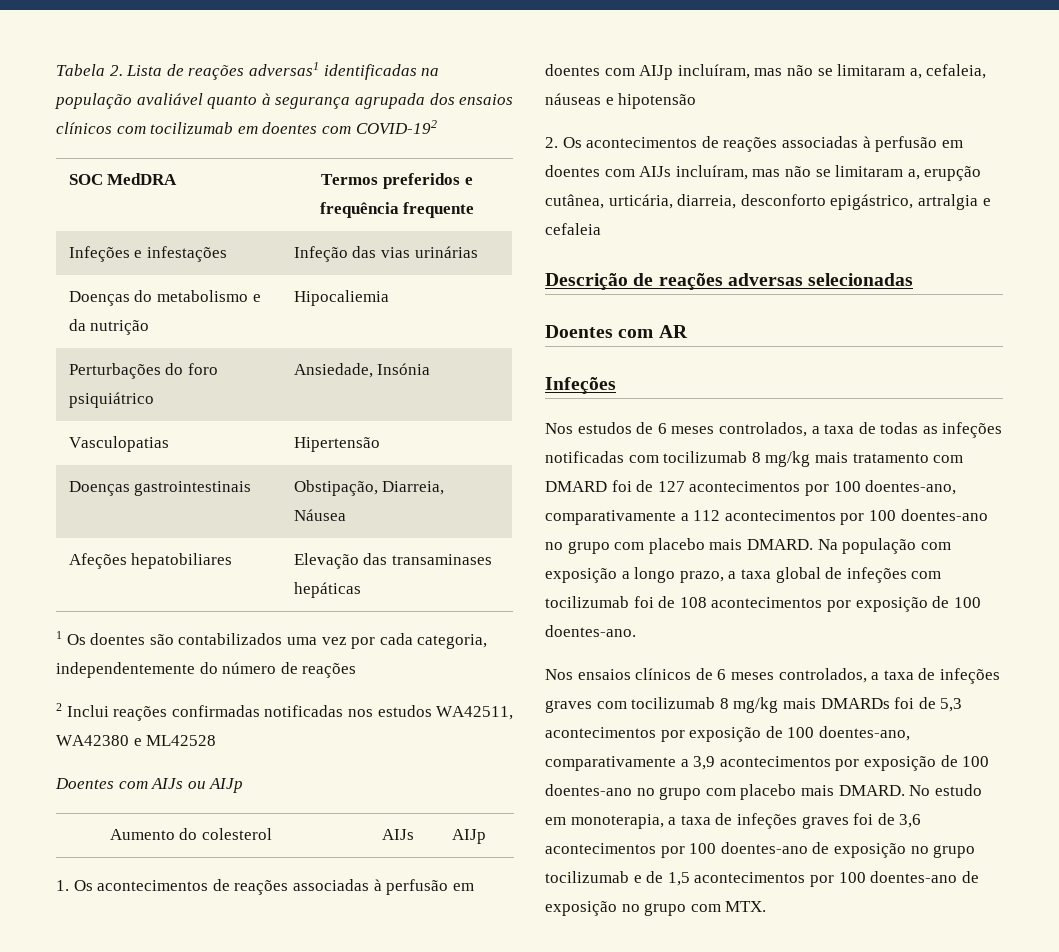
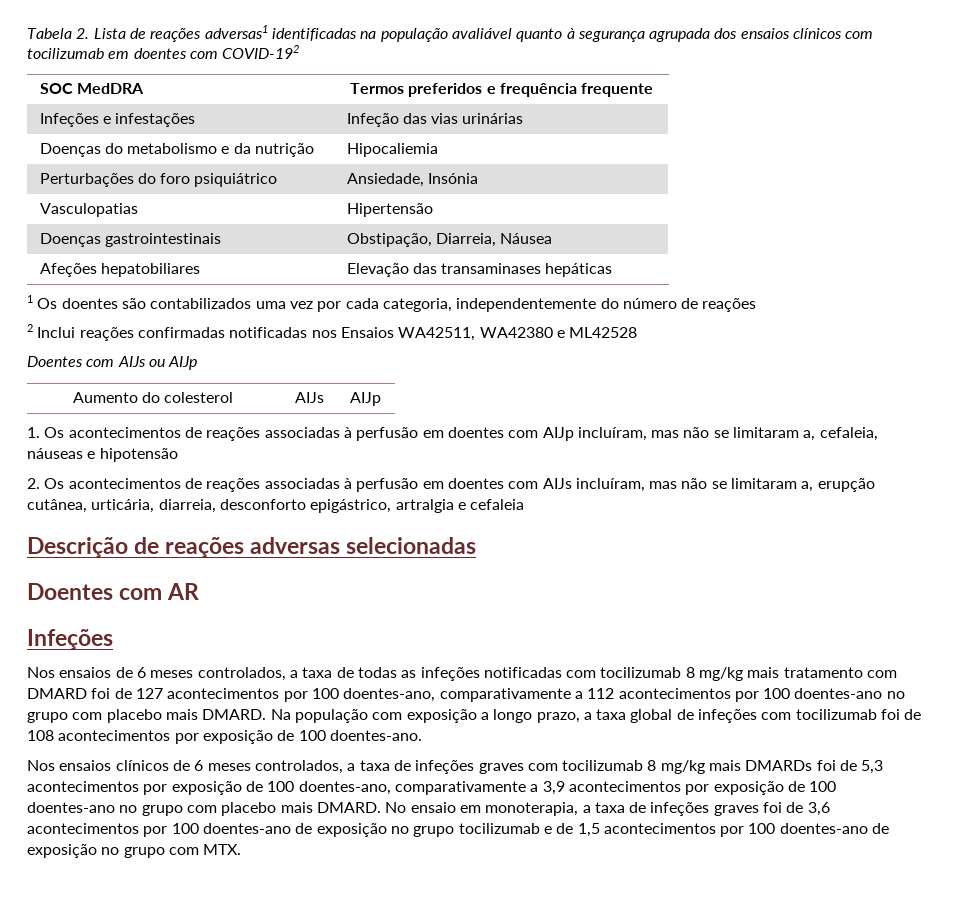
- 2 Inclui reações confirmadas notificadas nos estudos WA42511, WA42380 e ML42528
+ 2 Inclui reações confirmadas notificadas nos Ensaios WA42511, WA42380 e ML42528
- Nos estudos de 6 meses controlados, a taxa de todas as infeções notificadas com tocilizumab 8 mg/kg mais tratamento com DMARD foi de 127 acontecimentos por 100 doentes-ano, comparativamente a 112 acontecimentos por 100 doentes-ano no grupo com placebo mais DMARD.
+ Nos ensaios de 6 meses controlados, a taxa de todas as infeções notificadas com tocilizumab 8 mg/kg mais tratamento com DMARD foi de 127 acontecimentos por 100 doentes-ano, comparativamente a 112 acontecimentos por 100 doentes-ano no grupo com placebo mais DMARD.
- No estudo em monoterapia, a taxa de infeções graves foi de 3,6 acontecimentos por 100 doentes-ano de exposição no grupo tocilizumab e de 1,5 acontecimentos por 100 doentes-ano de exposição no grupo com MTX.
+ No ensaio em monoterapia, a taxa de infeções graves foi de 3,6 acontecimentos por 100 doentes-ano de exposição no grupo tocilizumab e de 1,5 acontecimentos por 100 doentes-ano de exposição no grupo com MTX.

